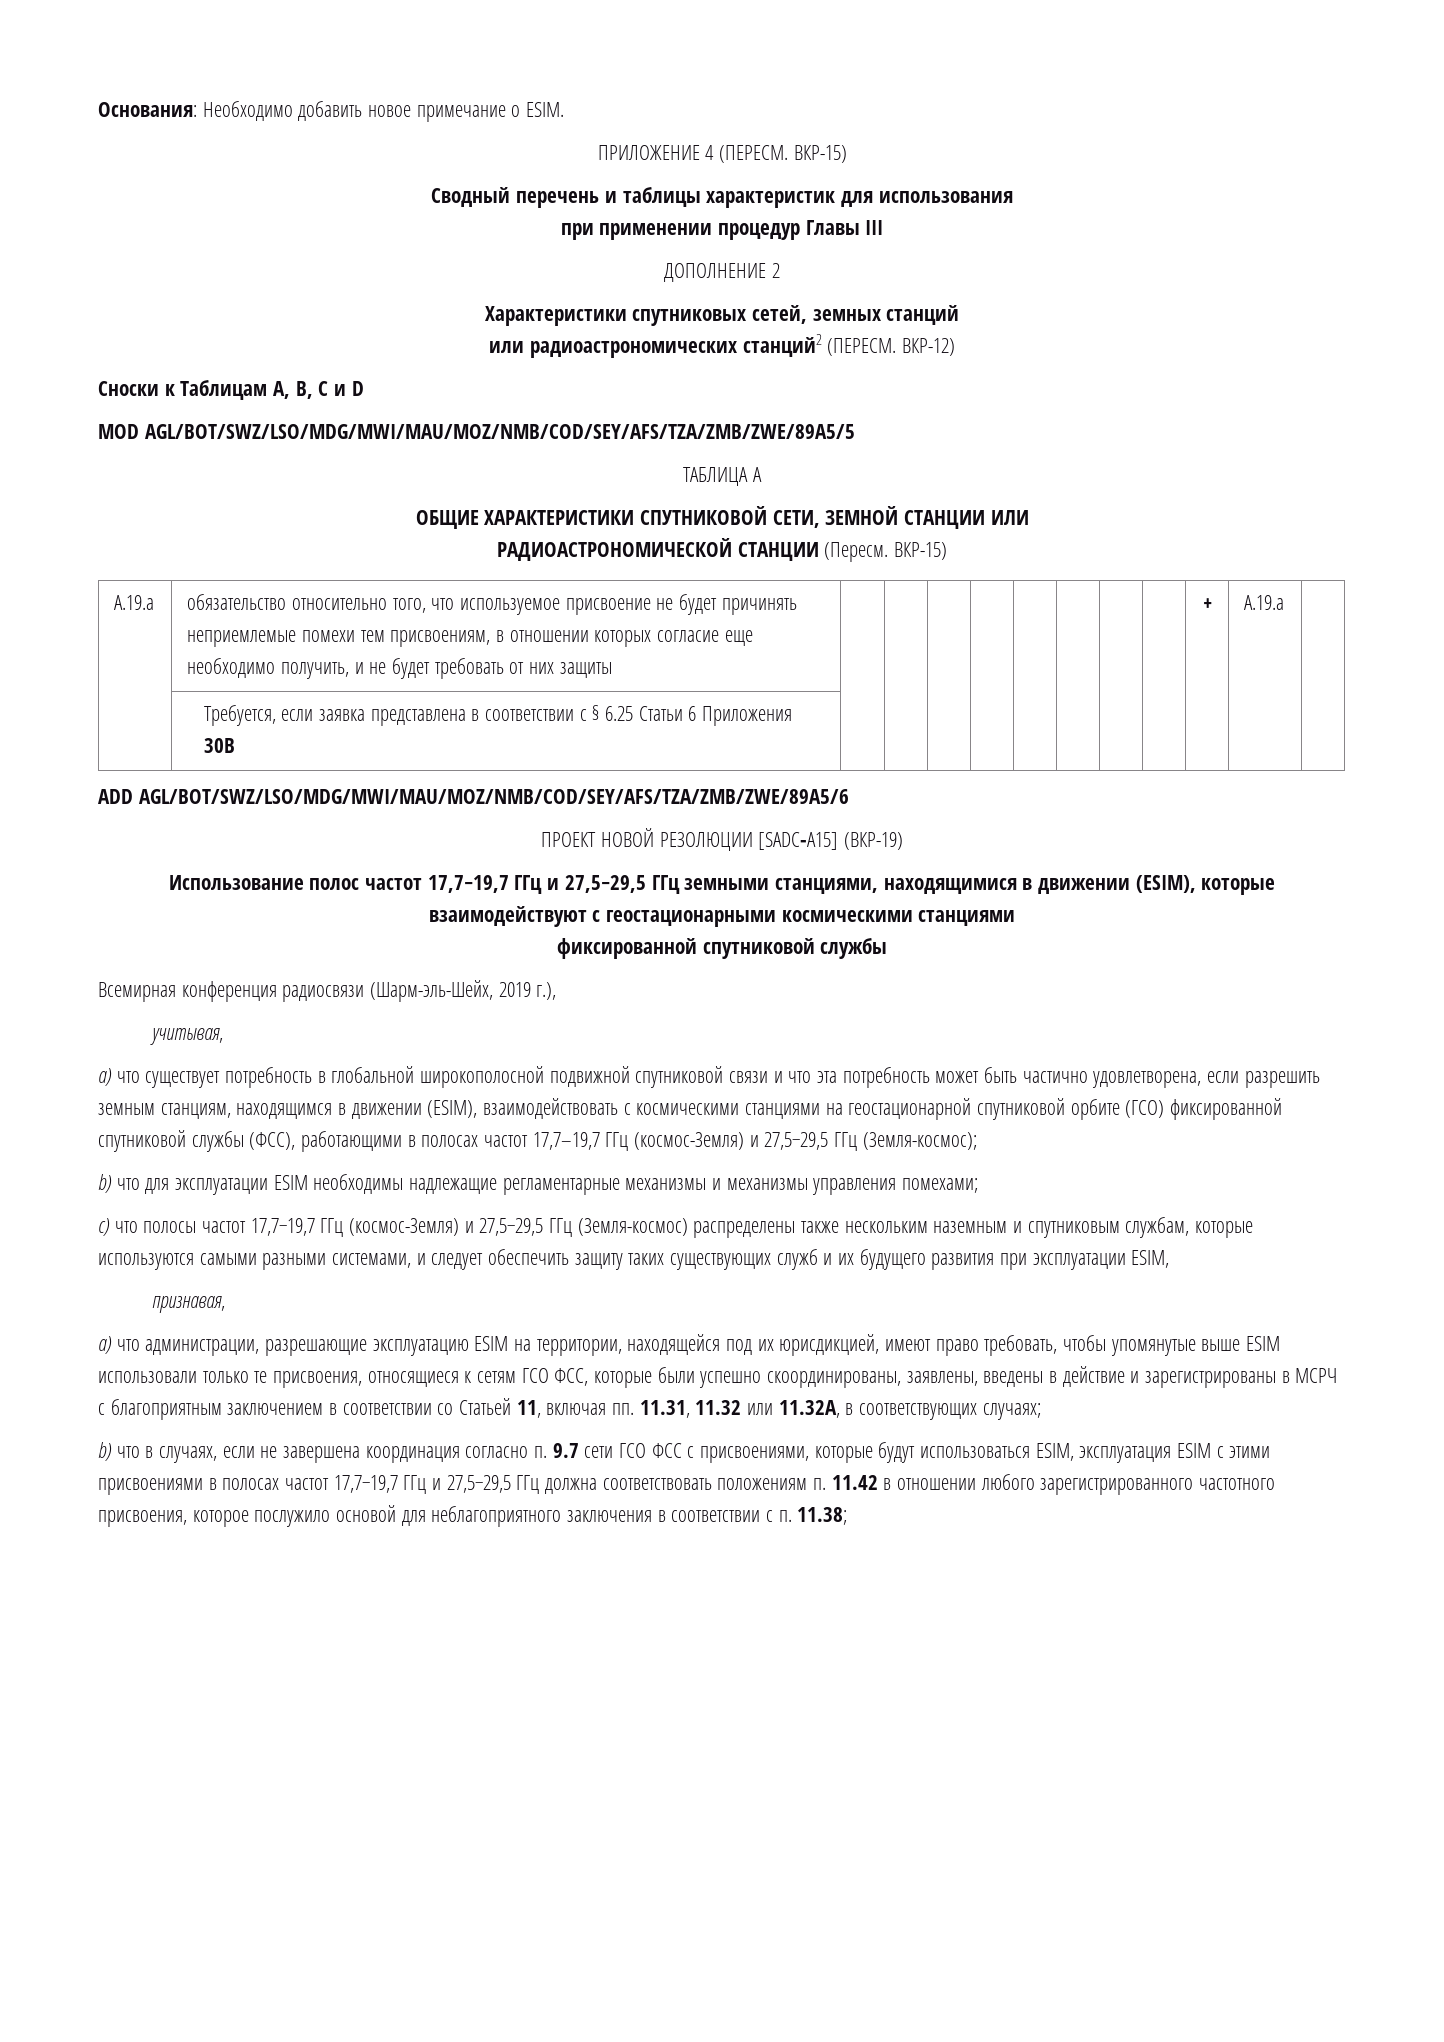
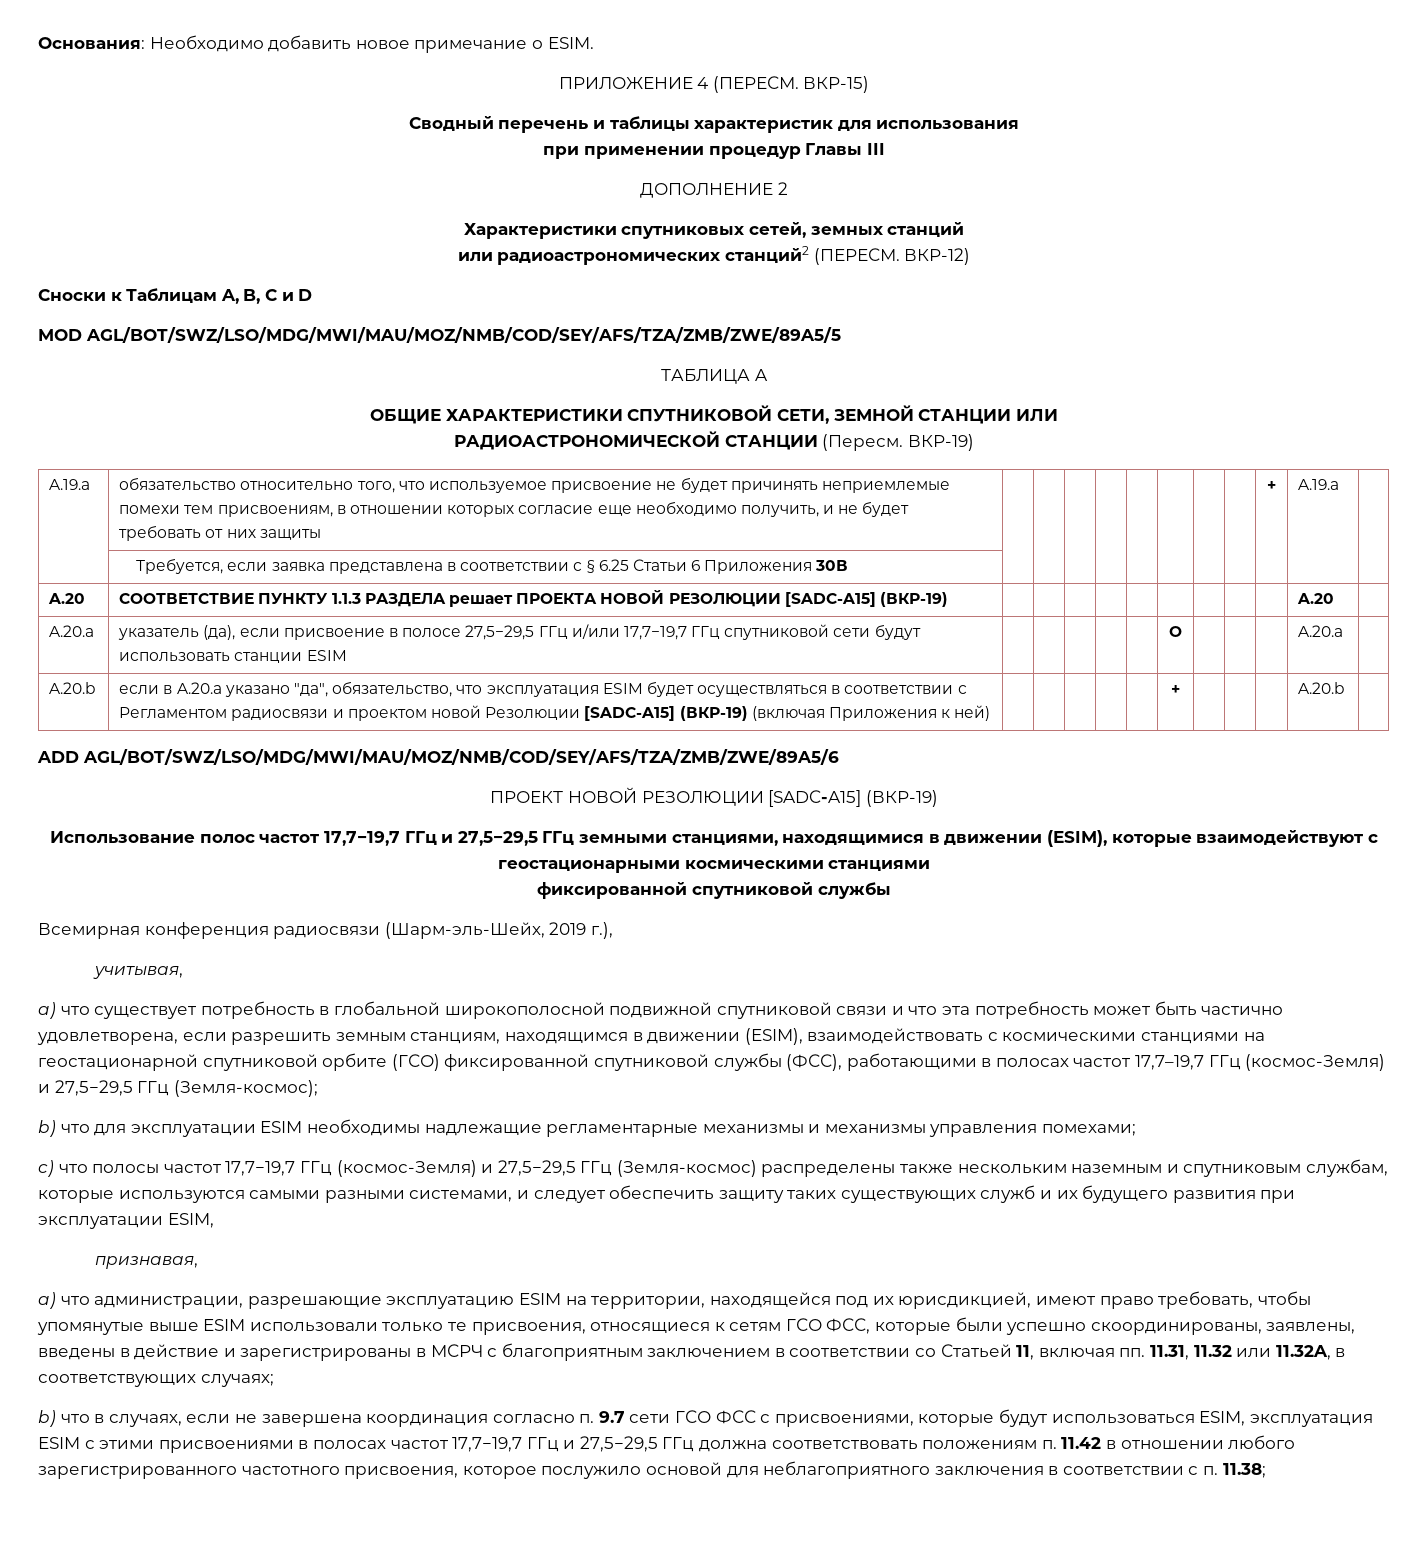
- РАДИОАСТРОНОМИЧЕСКОЙ СТАНЦИИ (Пересм. ВКР-15)
+ РАДИОАСТРОНОМИЧЕСКОЙ СТАНЦИИ (Пересм. ВКР-19)
+ A.20 | СООТВЕТСТВИЕ ПУНКТУ 1.1.3 РАЗДЕЛА решает ПРОЕКТА НОВОЙ РЕЗОЛЮЦИИ [SADC-A15] (ВКР-19) | | | | | | | | | | A.20 |
+ A.20.a | указатель (да), если присвоение в полосе 27,5−29,5 ГГц и/или 17,7−19,7 ГГц спутниковой сети будут использовать станции ESIM | | | | | | O | | | | A.20.a |
+ A.20.b | если в A.20.a указано "да", обязательство, что эксплуатация ESIM будет осуществляться в соответствии с Регламентом радиосвязи и проектом новой Резолюции [SADC-A15] (ВКР-19) (включая Приложения к ней) | | | | | | + | | | | A.20.b |

